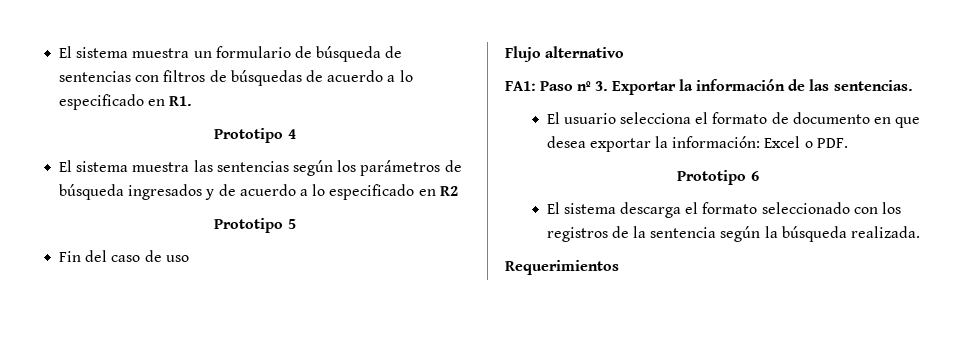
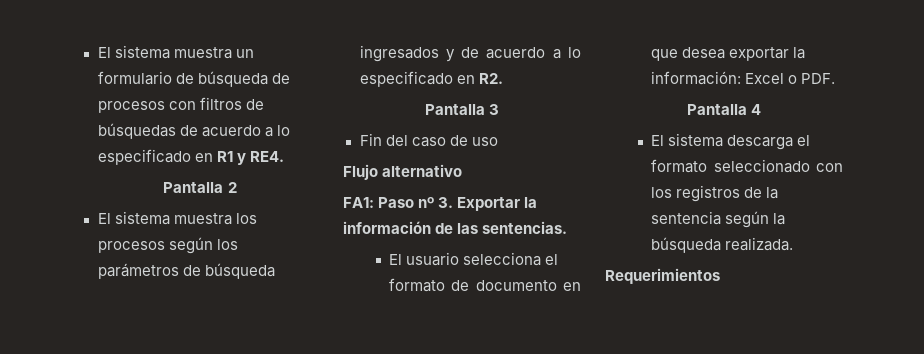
- El sistema muestra un formulario de búsqueda de sentencias con filtros de búsquedas de acuerdo a lo especificado en R1.
- Prototipo 4
- El sistema muestra las sentencias según los parámetros de búsqueda ingresados y de acuerdo a lo especificado en R2
- Prototipo 5
+ El sistema muestra un formulario de búsqueda de procesos con filtros de búsquedas de acuerdo a lo especificado en R1 y RE4.
+ Pantalla 2
+ El sistema muestra los procesos según los parámetros de búsqueda ingresados y de acuerdo a lo especificado en R2.
+ Pantalla 3
- Prototipo 6
+ Pantalla 4

